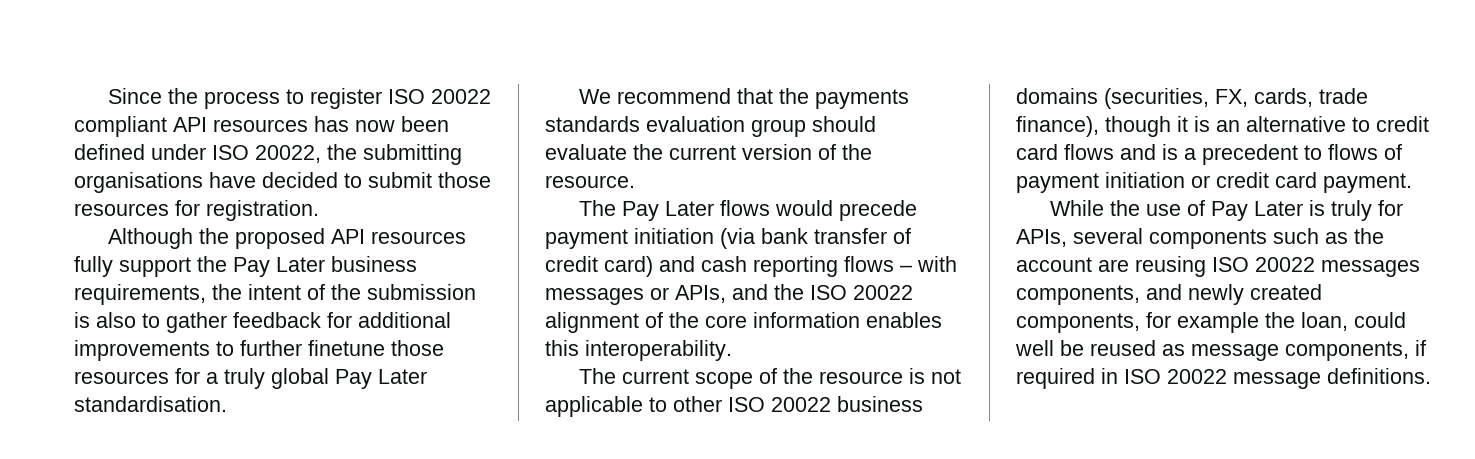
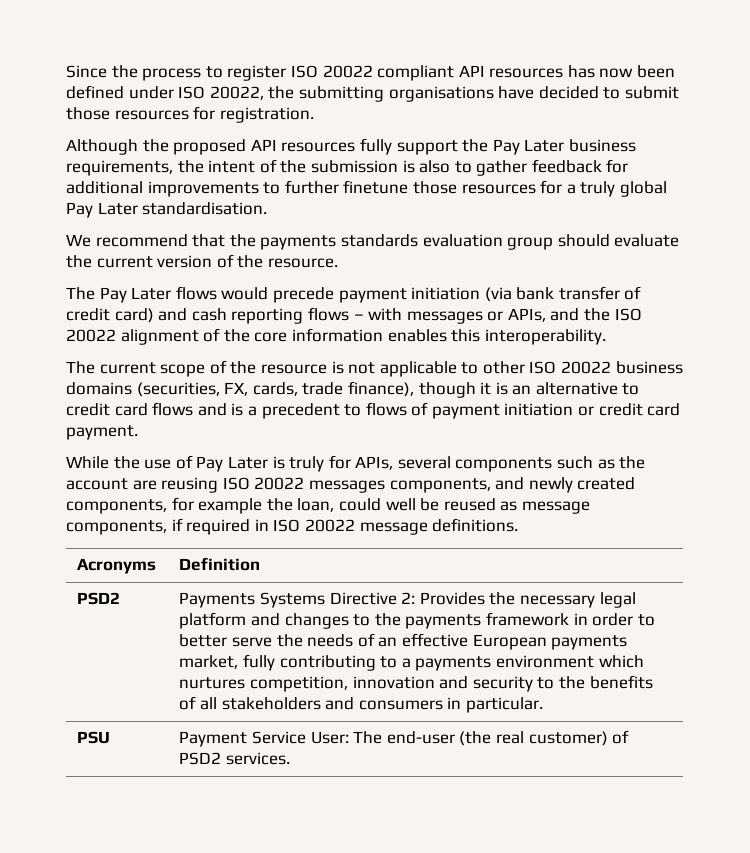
+ Acronyms | Definition
+ PSD2 | Payments Systems Directive 2: Provides the necessary legal platform and changes to the payments framework in order to better serve the needs of an effective European payments market, fully contributing to a payments environment which nurtures competition, innovation and security to the benefits of all stakeholders and consumers in particular.
+ PSU | Payment Service User: The end-user (the real customer) of PSD2 services.

